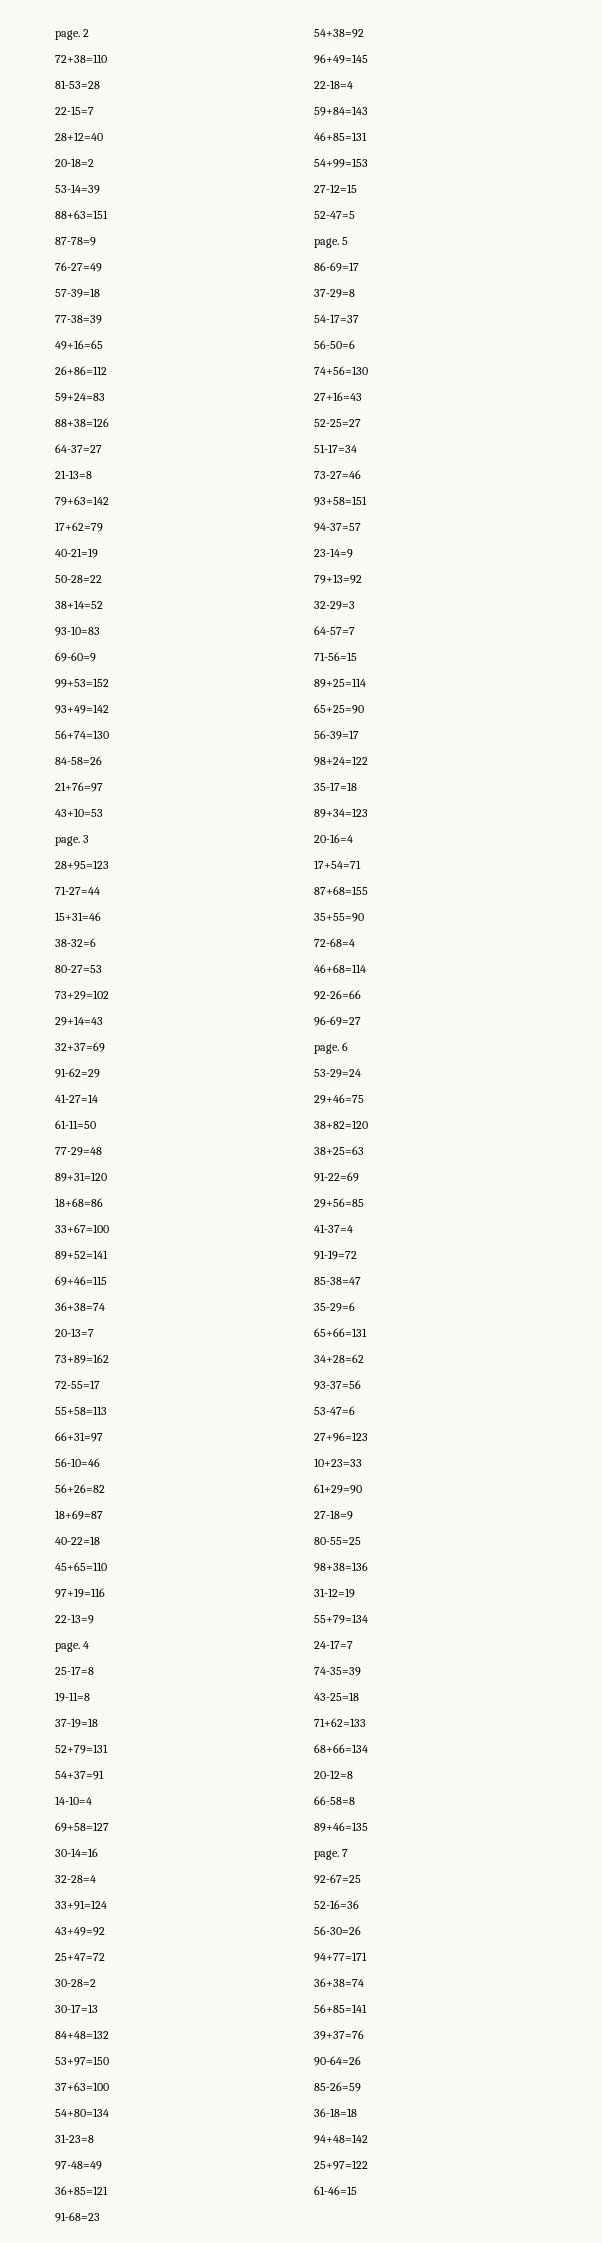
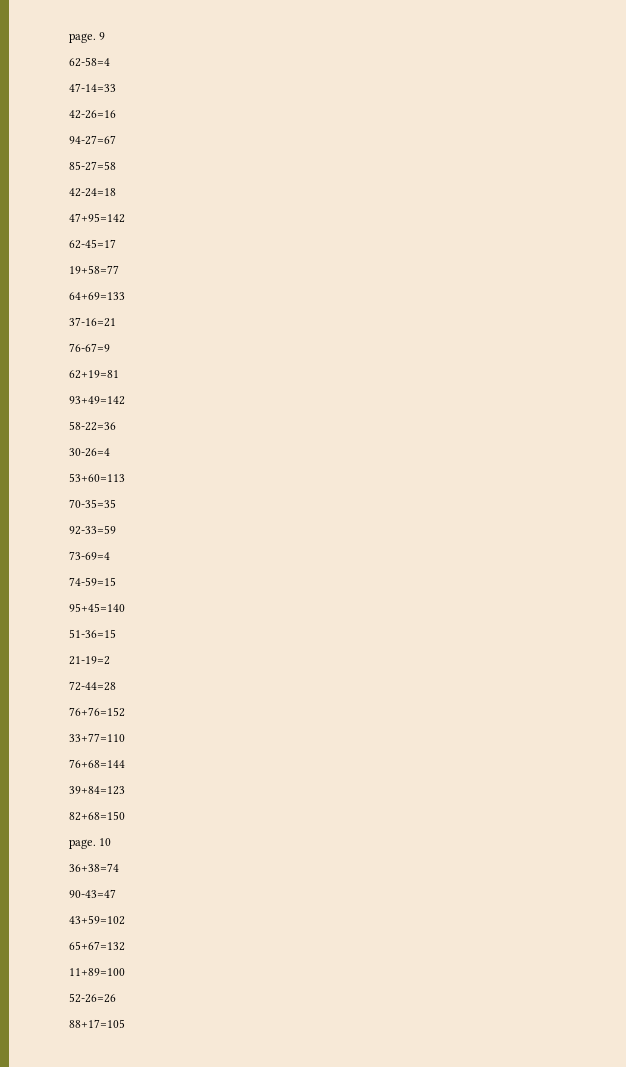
- page. 2
- 72+38=110
- 81-53=28
- 22-15=7
- 28+12=40
- 20-18=2
- 53-14=39
- 88+63=151
- 87-78=9
- 76-27=49
- 57-39=18
- 77-38=39
- 49+16=65
- 26+86=112
- 59+24=83
- 88+38=126
- 64-37=27
- 21-13=8
- 79+63=142
- 17+62=79
- 40-21=19
- 50-28=22
- 38+14=52
- 93-10=83
- 69-60=9
- 99+53=152
+ page. 9
+ 62-58=4
+ 47-14=33
+ 42-26=16
+ 94-27=67
+ 85-27=58
+ 42-24=18
+ 47+95=142
+ 62-45=17
+ 19+58=77
+ 64+69=133
+ 37-16=21
+ 76-67=9
+ 62+19=81
  93+49=142
- 56+74=130
- 84-58=26
- 21+76=97
- 43+10=53
- page. 3
- 28+95=123
- 71-27=44
- 15+31=46
- 38-32=6
- 80-27=53
- 73+29=102
- 29+14=43
- 32+37=69
- 91-62=29
- 41-27=14
- 61-11=50
- 77-29=48
- 89+31=120
- 18+68=86
- 33+67=100
- 89+52=141
- 69+46=115
+ 58-22=36
+ 30-26=4
+ 53+60=113
+ 70-35=35
+ 92-33=59
+ 73-69=4
+ 74-59=15
+ 95+45=140
+ 51-36=15
+ 21-19=2
+ 72-44=28
+ 76+76=152
+ 33+77=110
+ 76+68=144
+ 39+84=123
+ 82+68=150
+ page. 10
  36+38=74
- 20-13=7
- 73+89=162
- 72-55=17
- 55+58=113
- 66+31=97
- 56-10=46
- 56+26=82
- 18+69=87
- 40-22=18
- 45+65=110
- 97+19=116
- 22-13=9
- page. 4
- 25-17=8
- 19-11=8
- 37-19=18
- 52+79=131
- 54+37=91
- 14-10=4
- 69+58=127
- 30-14=16
- 32-28=4
- 33+91=124
- 43+49=92
- 25+47=72
- 30-28=2
- 30-17=13
- 84+48=132
- 53+97=150
- 37+63=100
- 54+80=134
- 31-23=8
- 97-48=49
- 36+85=121
- 91-68=23
- 54+38=92
- 96+49=145
- 22-18=4
- 59+84=143
- 46+85=131
- 54+99=153
- 27-12=15
- 52-47=5
- page. 5
- 86-69=17
- 37-29=8
- 54-17=37
- 56-50=6
- 74+56=130
- 27+16=43
- 52-25=27
- 51-17=34
- 73-27=46
- 93+58=151
- 94-37=57
- 23-14=9
- 79+13=92
- 32-29=3
- 64-57=7
- 71-56=15
- 89+25=114
- 65+25=90
- 56-39=17
- 98+24=122
- 35-17=18
- 89+34=123
- 20-16=4
- 17+54=71
- 87+68=155
- 35+55=90
- 72-68=4
- 46+68=114
- 92-26=66
- 96-69=27
- page. 6
- 53-29=24
- 29+46=75
- 38+82=120
- 38+25=63
- 91-22=69
- 29+56=85
- 41-37=4
- 91-19=72
- 85-38=47
- 35-29=6
- 65+66=131
- 34+28=62
- 93-37=56
- 53-47=6
- 27+96=123
- 10+23=33
- 61+29=90
- 27-18=9
- 80-55=25
- 98+38=136
- 31-12=19
- 55+79=134
- 24-17=7
- 74-35=39
- 43-25=18
- 71+62=133
- 68+66=134
- 20-12=8
- 66-58=8
- 89+46=135
- page. 7
- 92-67=25
- 52-16=36
- 56-30=26
- 94+77=171
- 36+38=74
- 56+85=141
- 39+37=76
- 90-64=26
- 85-26=59
- 36-18=18
- 94+48=142
- 25+97=122
- 61-46=15
+ 90-43=47
+ 43+59=102
+ 65+67=132
+ 11+89=100
+ 52-26=26
+ 88+17=105

